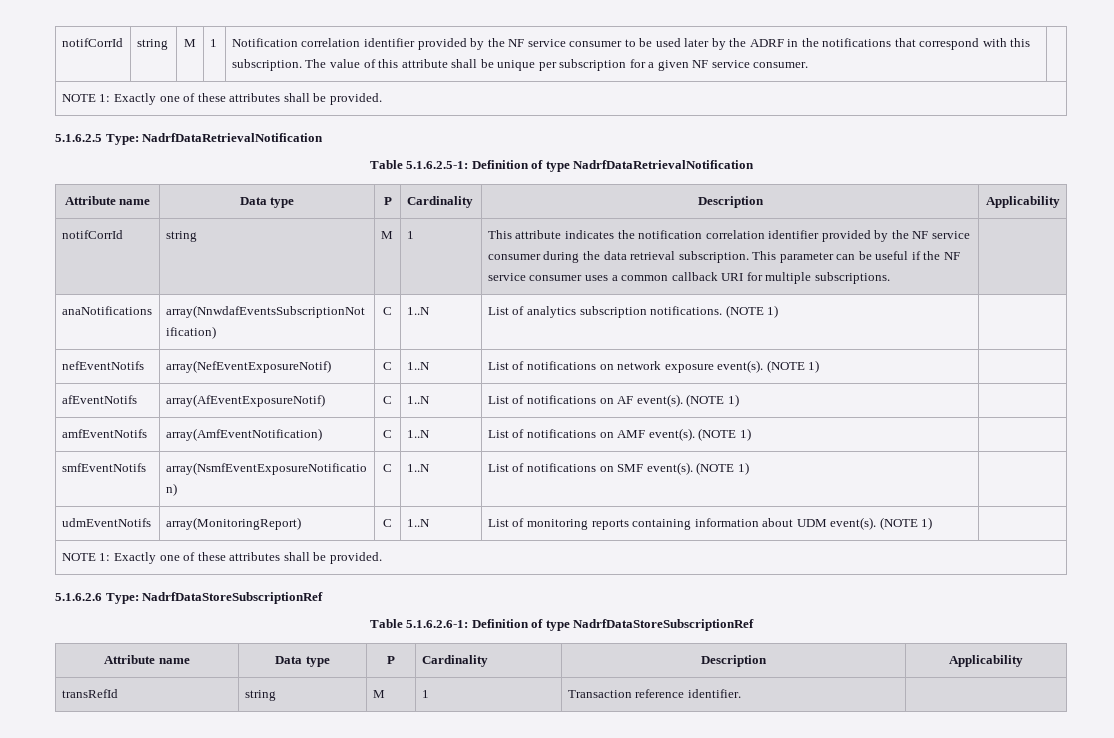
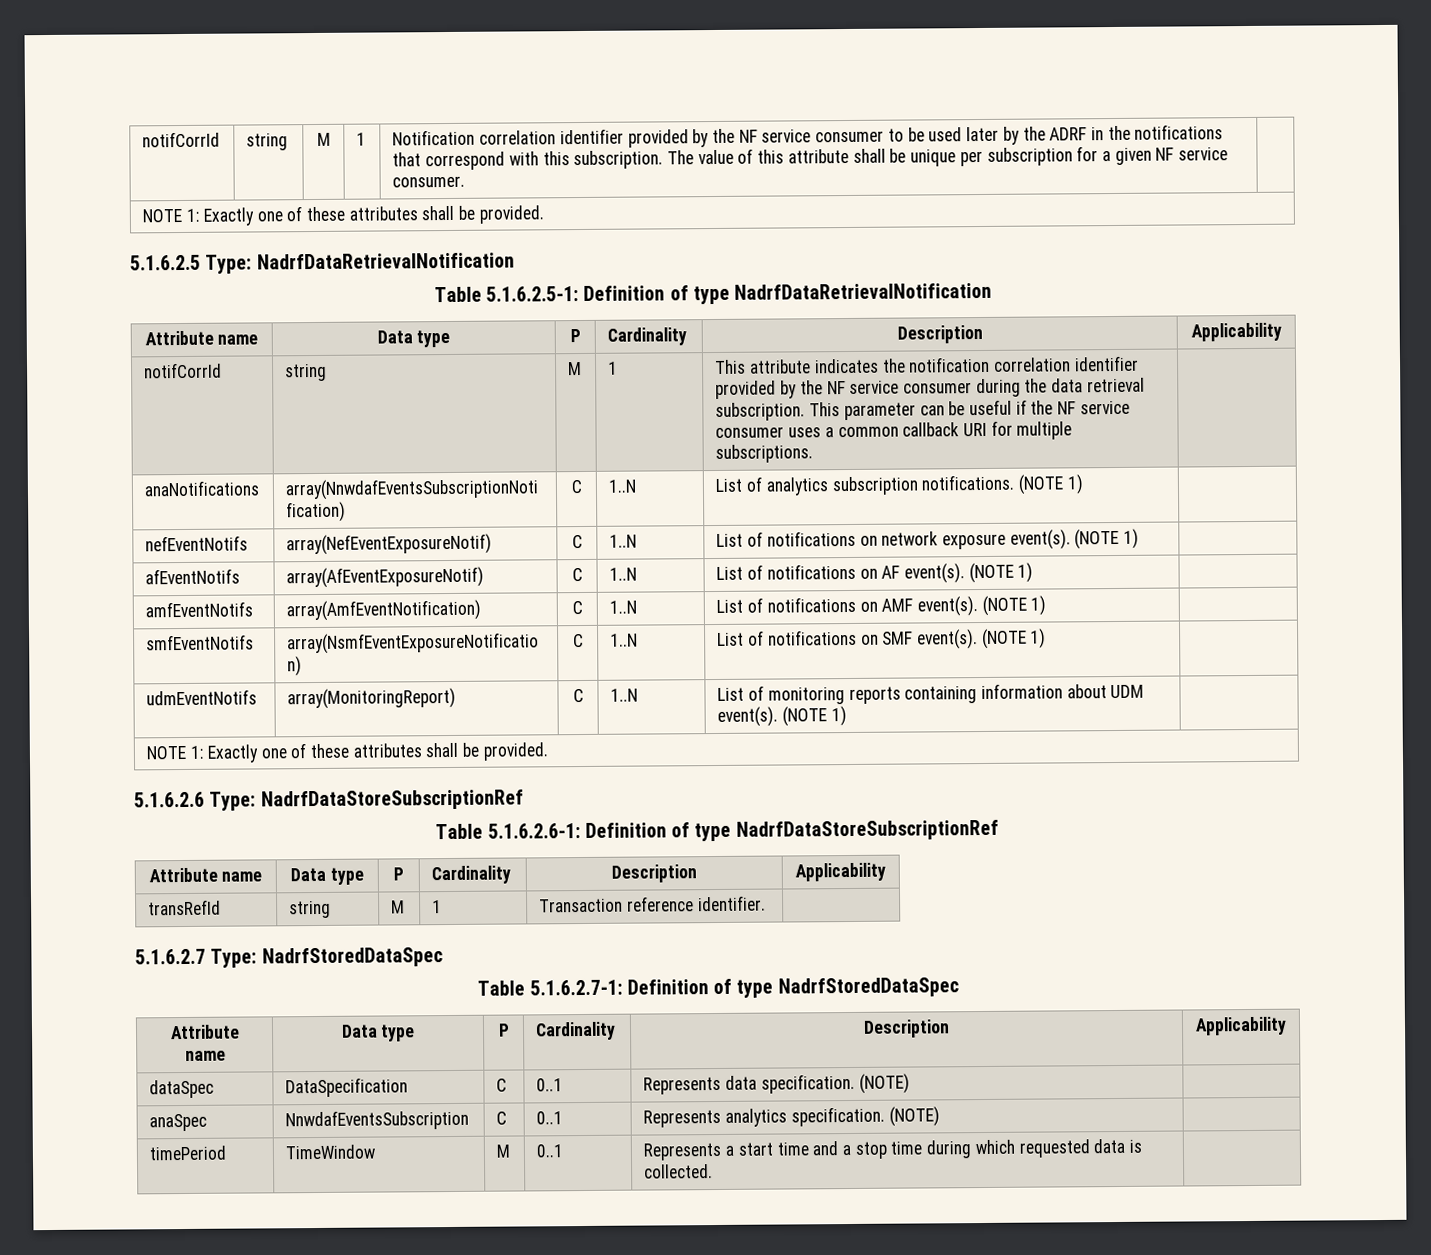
+ 5.1.6.2.7 Type: NadrfStoredDataSpec
+ Table 5.1.6.2.7-1: Definition of type NadrfStoredDataSpec
+ Attribute name | Data type | P | Cardinality | Description | Applicability
+ dataSpec | DataSpecification | C | 0..1 | Represents data specification. (NOTE) |
+ anaSpec | NnwdafEventsSubscription | C | 0..1 | Represents analytics specification. (NOTE) |
+ timePeriod | TimeWindow | M | 0..1 | Represents a start time and a stop time during which requested data is collected. |

